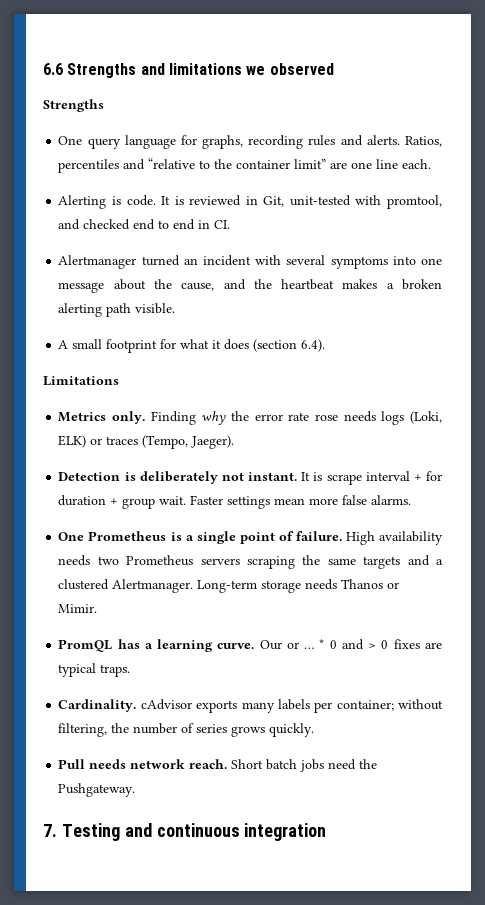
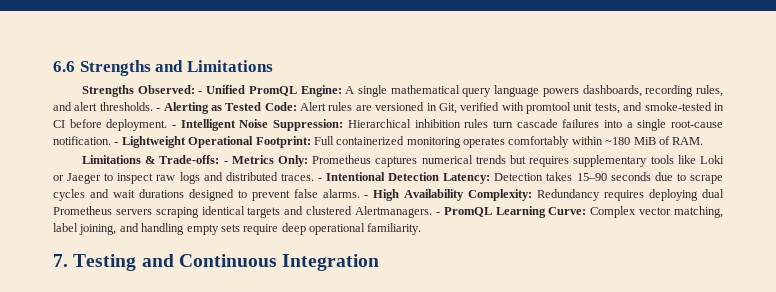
- 6.6 Strengths and limitations we observed
- Strengths
- One query language for graphs, recording rules and alerts. Ratios, percentiles and “relative to the container limit” are one line each.
- Alerting is code. It is reviewed in Git, unit-tested with promtool, and checked end to end in CI.
- Alertmanager turned an incident with several symptoms into one message about the cause, and the heartbeat makes a broken alerting path visible.
- A small footprint for what it does (section 6.4).
- Limitations
- Metrics only. Finding why the error rate rose needs logs (Loki, ELK) or traces (Tempo, Jaeger).
- Detection is deliberately not instant. It is scrape interval + for duration + group wait. Faster settings mean more false alarms.
- One Prometheus is a single point of failure. High availability needs two Prometheus servers scraping the same targets and a clustered Alertmanager. Long-term storage needs Thanos or Mimir.
- PromQL has a learning curve. Our or … * 0 and > 0 fixes are typical traps.
- Cardinality. cAdvisor exports many labels per container; without filtering, the number of series grows quickly.
- Pull needs network reach. Short batch jobs need the Pushgateway.
+ 6.6 Strengths and Limitations
+ Strengths Observed: - Unified PromQL Engine: A single mathematical query language powers dashboards, recording rules, and alert thresholds. - Alerting as Tested Code: Alert rules are versioned in Git, verified with promtool unit tests, and smoke-tested in CI before deployment. - Intelligent Noise Suppression: Hierarchical inhibition rules turn cascade failures into a single root-cause notification. - Lightweight Operational Footprint: Full containerized monitoring operates comfortably within ~180 MiB of RAM.
+ Limitations & Trade-offs: - Metrics Only: Prometheus captures numerical trends but requires supplementary tools like Loki or Jaeger to inspect raw logs and distributed traces. - Intentional Detection Latency: Detection takes 15–90 seconds due to scrape cycles and wait durations designed to prevent false alarms. - High Availability Complexity: Redundancy requires deploying dual Prometheus servers scraping identical targets and clustered Alertmanagers. - PromQL Learning Curve: Complex vector matching, label joining, and handling empty sets require deep operational familiarity.
- 7. Testing and continuous integration
+ 7. Testing and Continuous Integration

